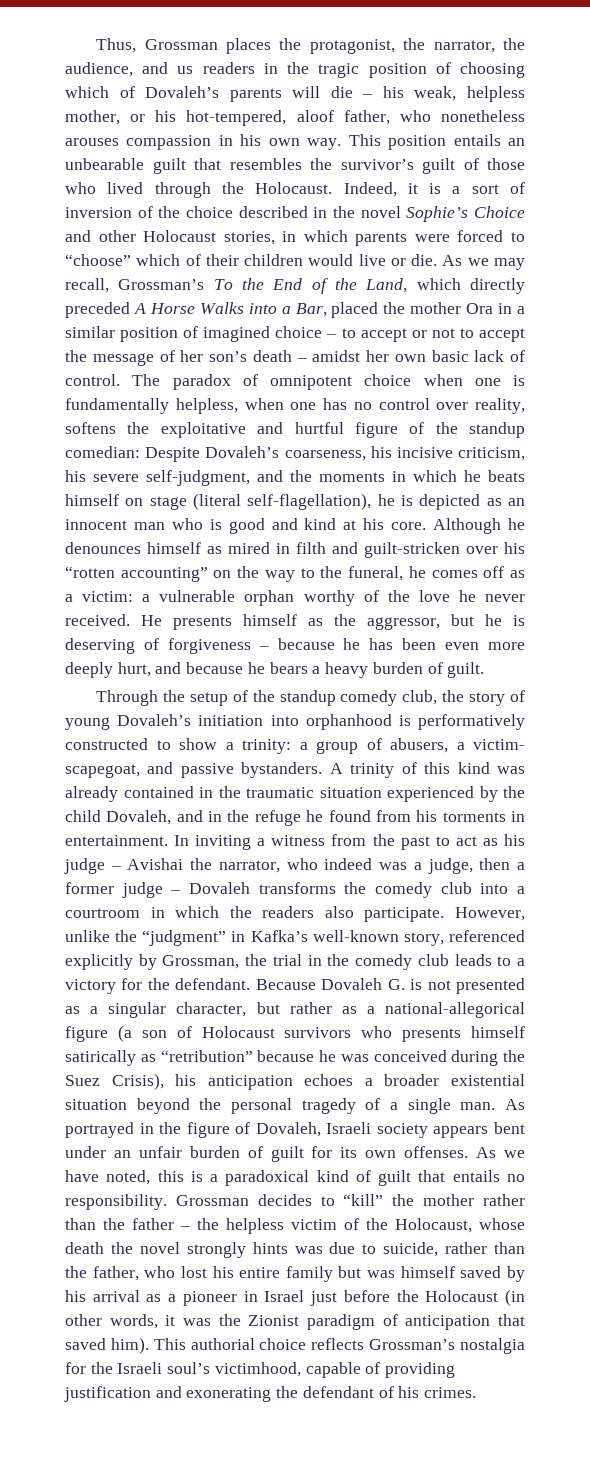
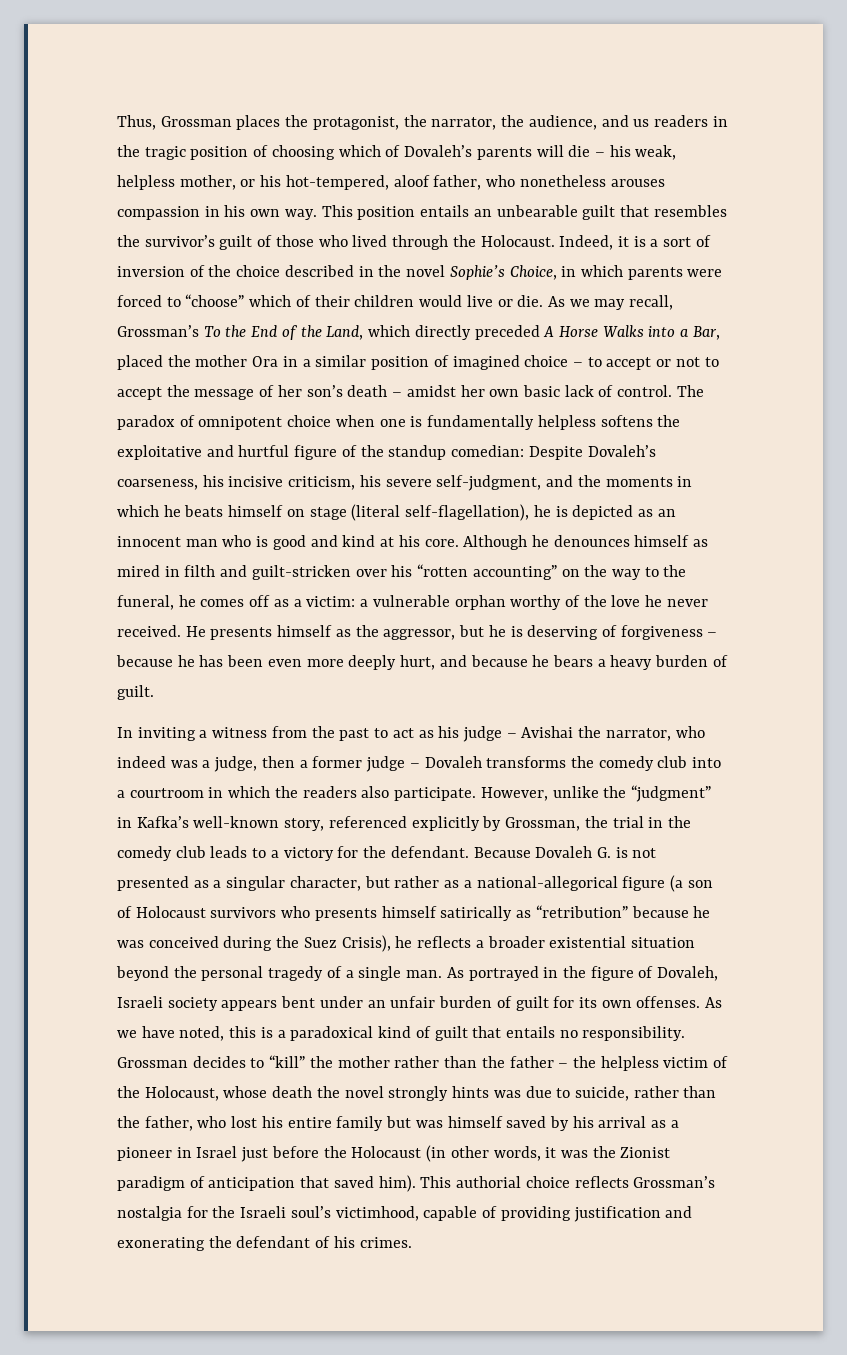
- Indeed, it is a sort of inversion of the choice described in the novel Sophie’s Choice and other Holocaust stories, in which parents were forced to “choose” which of their children would live or die.
+ Indeed, it is a sort of inversion of the choice described in the novel Sophie’s Choice, in which parents were forced to “choose” which of their children would live or die.
- The paradox of omnipotent choice when one is fundamentally helpless, when one has no control over reality, softens the exploitative and hurtful figure of the standup comedian: Despite Dovaleh’s coarseness, his incisive criticism, his severe self-judgment, and the moments in which he beats himself on stage (literal self-flagellation), he is depicted as an innocent man who is good and kind at his core.
+ The paradox of omnipotent choice when one is fundamentally helpless softens the exploitative and hurtful figure of the standup comedian: Despite Dovaleh’s coarseness, his incisive criticism, his severe self-judgment, and the moments in which he beats himself on stage (literal self-flagellation), he is depicted as an innocent man who is good and kind at his core.
- Through the setup of the standup comedy club, the story of young Dovaleh’s initiation into orphanhood is performatively constructed to show a trinity: a group of abusers, a victim- scapegoat, and passive bystanders. A trinity of this kind was already contained in the traumatic situation experienced by the child Dovaleh, and in the refuge he found from his torments in entertainment.
- Because Dovaleh G. is not presented as a singular character, but rather as a national-allegorical figure (a son of Holocaust survivors who presents himself satirically as “retribution” because he was conceived during the Suez Crisis), his anticipation echoes a broader existential situation beyond the personal tragedy of a single man.
+ Because Dovaleh G. is not presented as a singular character, but rather as a national-allegorical figure (a son of Holocaust survivors who presents himself satirically as “retribution” because he was conceived during the Suez Crisis), he reflects a broader existential situation beyond the personal tragedy of a single man.

